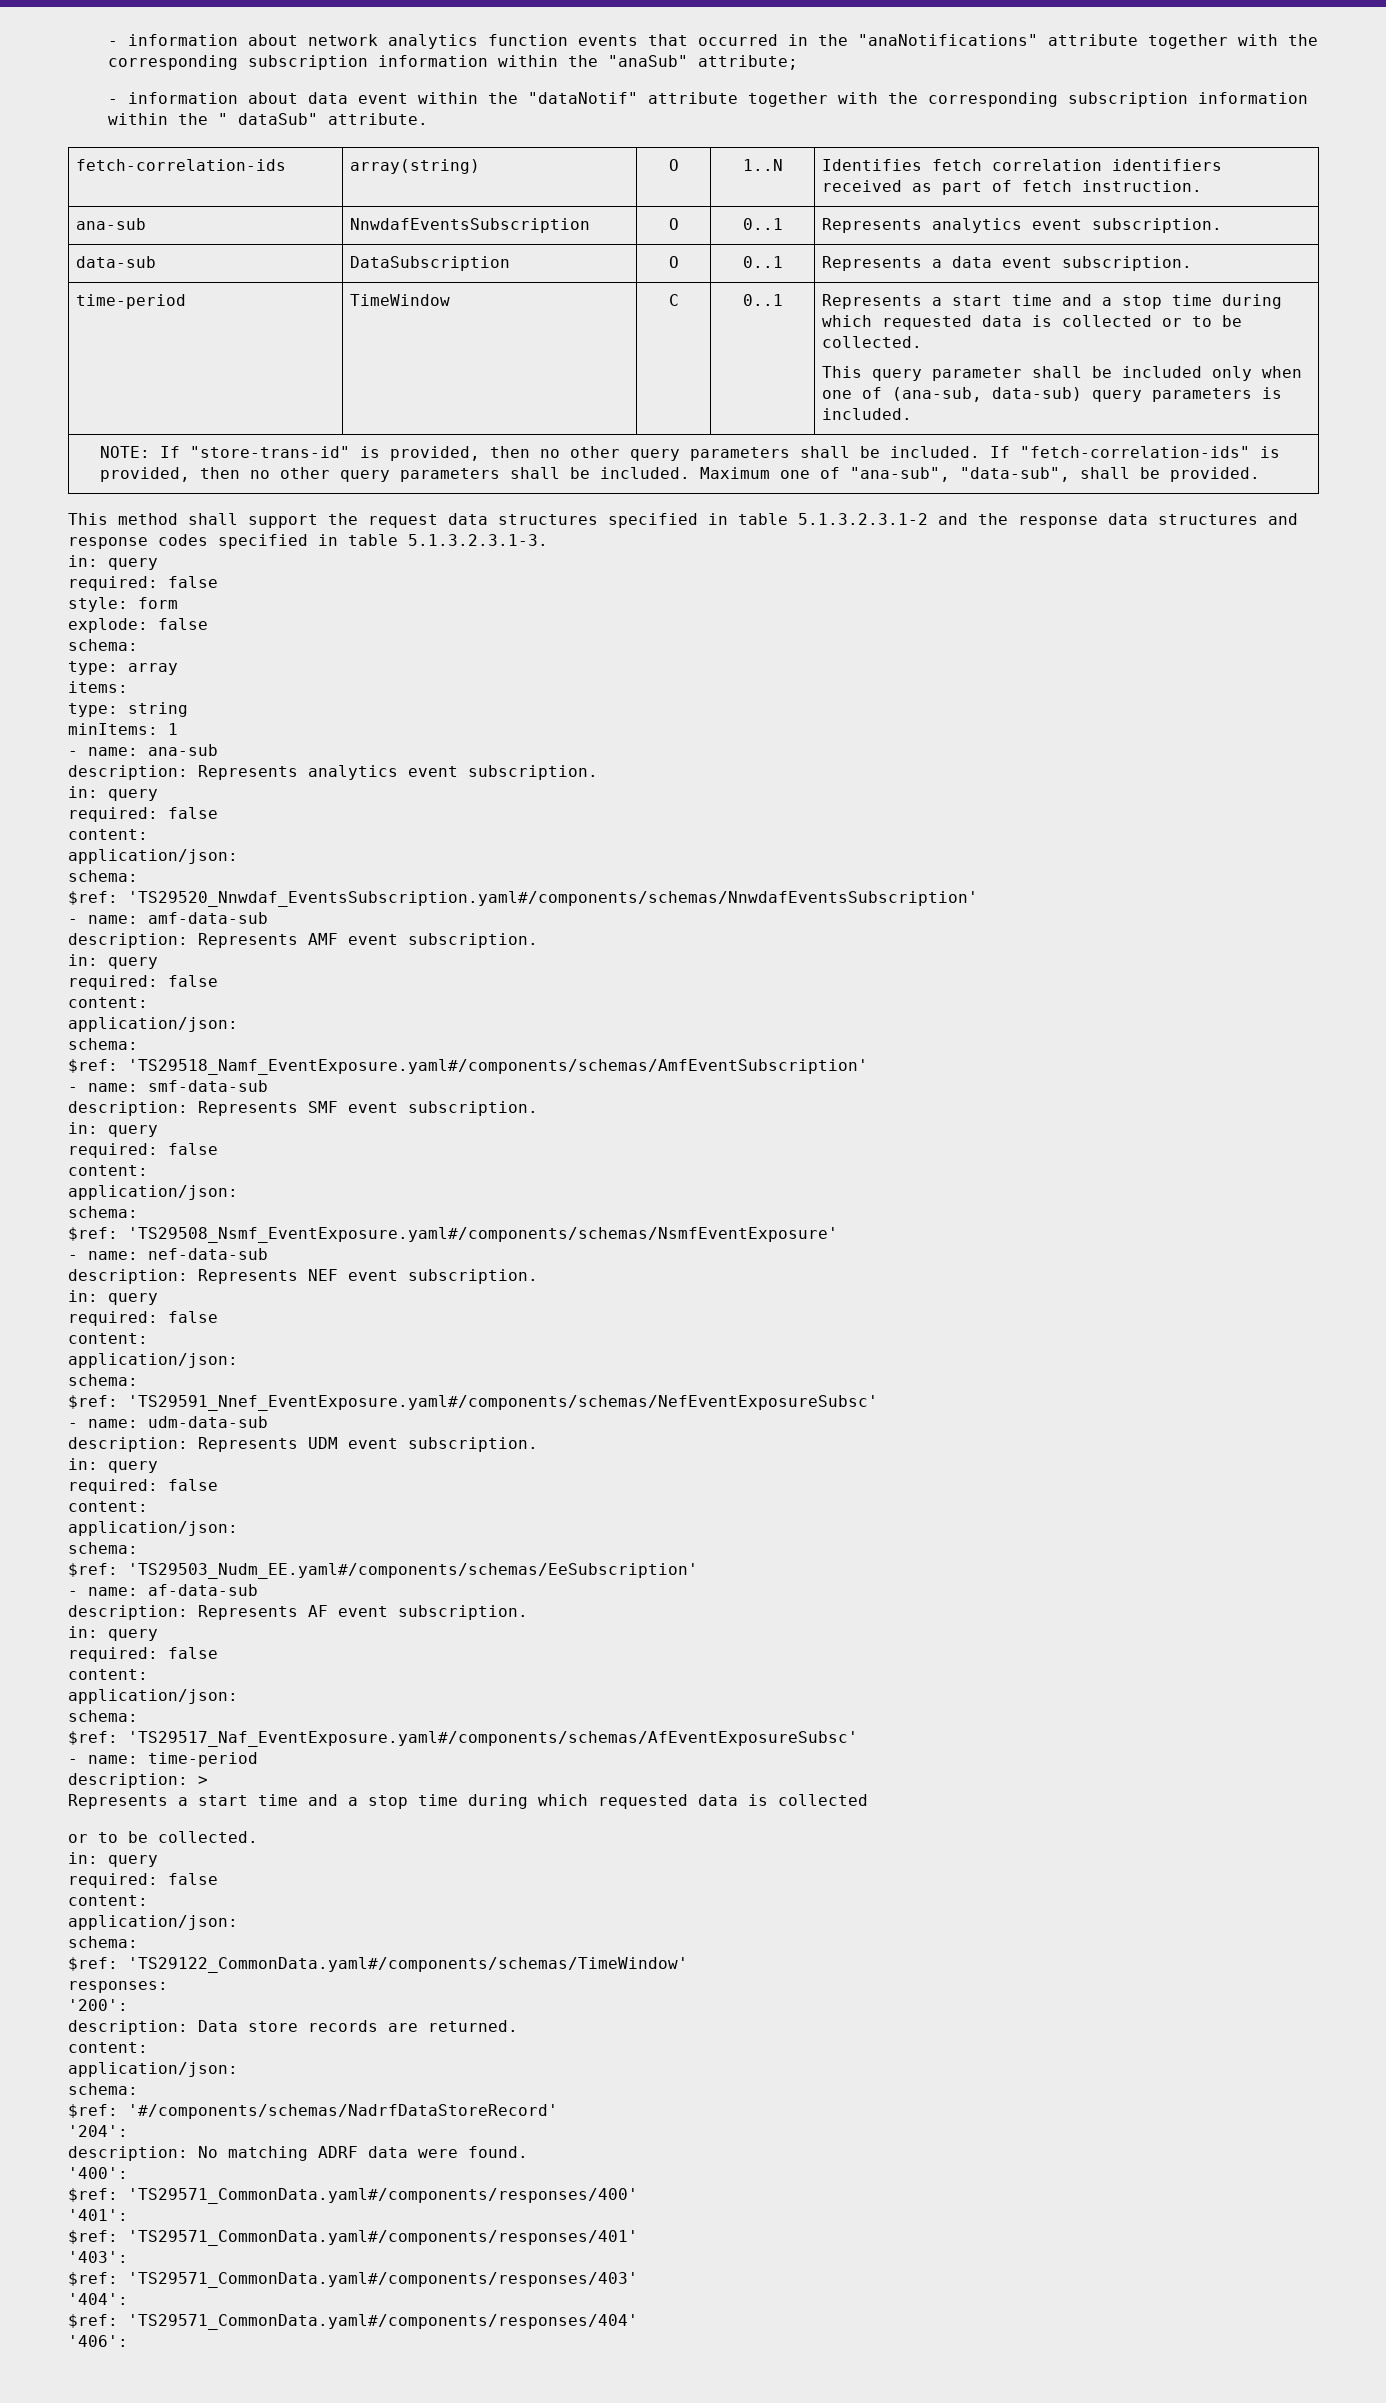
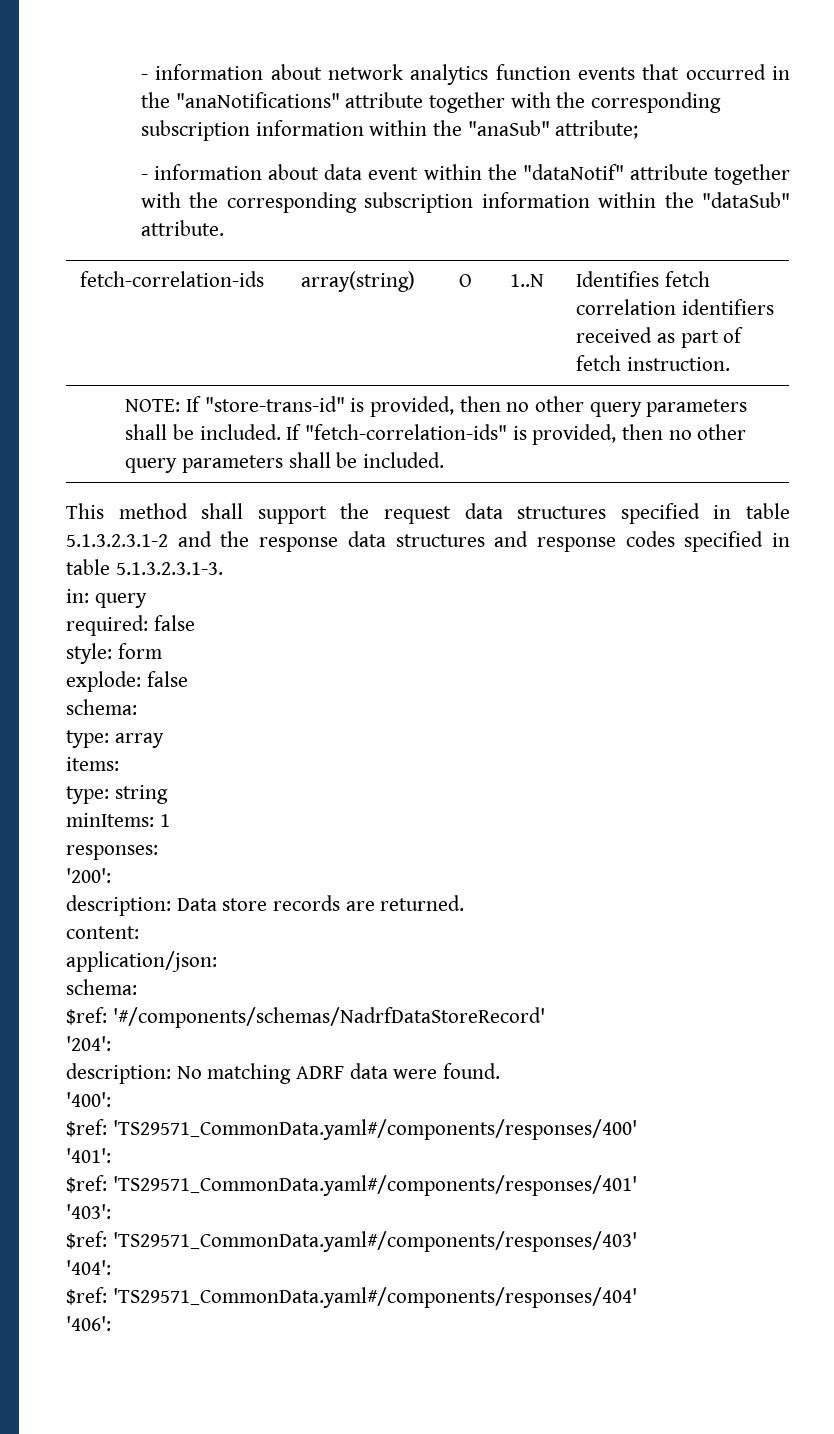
- - information about data event within the "dataNotif" attribute together with the corresponding subscription information within the " dataSub" attribute.
+ - information about data event within the "dataNotif" attribute together with the corresponding subscription information within the "dataSub" attribute.
- ana-sub | NnwdafEventsSubscription | O | 0..1 | Represents analytics event subscription.
- data-sub | DataSubscription | O | 0..1 | Represents a data event subscription.
- time-period | TimeWindow | C | 0..1 | Represents a start time and a stop time during which requested data is collected or to be collected.
- This query parameter shall be included only when one of (ana-sub, data-sub) query parameters is included.
- NOTE: If "store-trans-id" is provided, then no other query parameters shall be included. If "fetch-correlation-ids" is provided, then no other query parameters shall be included. Maximum one of "ana-sub", "data-sub", shall be provided.
+ NOTE: If "store-trans-id" is provided, then no other query parameters shall be included. If "fetch-correlation-ids" is provided, then no other query parameters shall be included.
- - name: ana-sub
- description: Represents analytics event subscription.
- in: query
- required: false
- content:
- application/json:
- schema:
- $ref: 'TS29520_Nnwdaf_EventsSubscription.yaml#/components/schemas/NnwdafEventsSubscription'
- - name: amf-data-sub
- description: Represents AMF event subscription.
- in: query
- required: false
- content:
- application/json:
- schema:
- $ref: 'TS29518_Namf_EventExposure.yaml#/components/schemas/AmfEventSubscription'
- - name: smf-data-sub
- description: Represents SMF event subscription.
- in: query
- required: false
- content:
- application/json:
- schema:
- $ref: 'TS29508_Nsmf_EventExposure.yaml#/components/schemas/NsmfEventExposure'
- - name: nef-data-sub
- description: Represents NEF event subscription.
- in: query
- required: false
- content:
- application/json:
- schema:
- $ref: 'TS29591_Nnef_EventExposure.yaml#/components/schemas/NefEventExposureSubsc'
- - name: udm-data-sub
- description: Represents UDM event subscription.
- in: query
- required: false
- content:
- application/json:
- schema:
- $ref: 'TS29503_Nudm_EE.yaml#/components/schemas/EeSubscription'
- - name: af-data-sub
- description: Represents AF event subscription.
- in: query
- required: false
- content:
- application/json:
- schema:
- $ref: 'TS29517_Naf_EventExposure.yaml#/components/schemas/AfEventExposureSubsc'
- - name: time-period
- description: >
- Represents a start time and a stop time during which requested data is collected
- or to be collected.
- in: query
- required: false
- content:
- application/json:
- schema:
- $ref: 'TS29122_CommonData.yaml#/components/schemas/TimeWindow'

